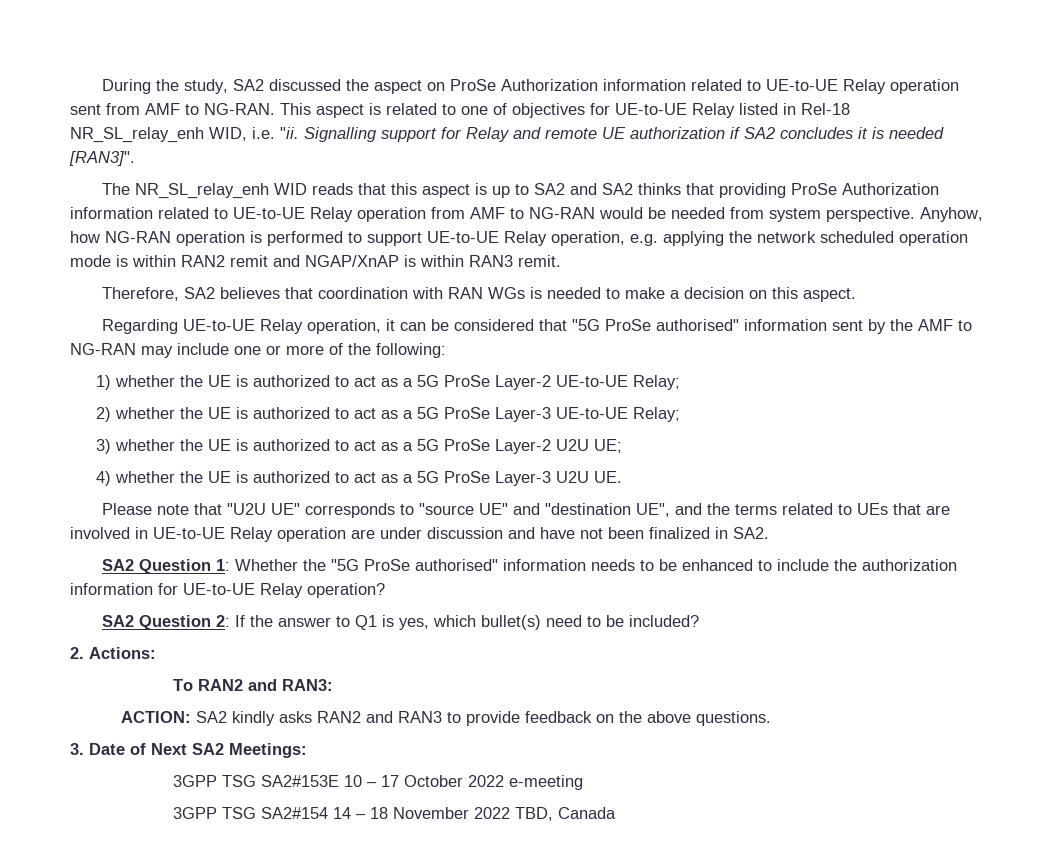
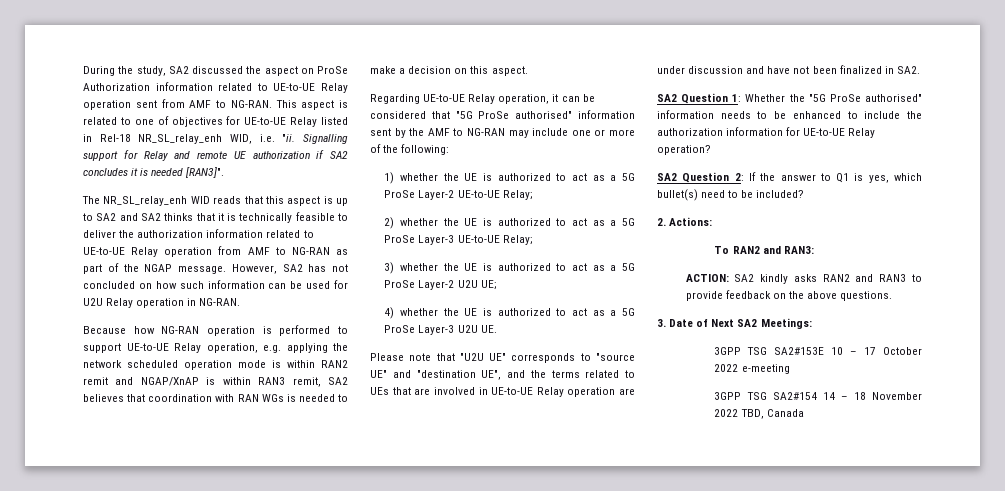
- The NR_SL_relay_enh WID reads that this aspect is up to SA2 and SA2 thinks that providing ProSe Authorization information related to UE-to-UE Relay operation from AMF to NG-RAN would be needed from system perspective. Anyhow, how NG-RAN operation is performed to support UE-to-UE Relay operation, e.g. applying the network scheduled operation mode is within RAN2 remit and NGAP/XnAP is within RAN3 remit.
- Therefore, SA2 believes that coordination with RAN WGs is needed to make a decision on this aspect.
+ The NR_SL_relay_enh WID reads that this aspect is up to SA2 and SA2 thinks that it is technically feasible to deliver the authorization information related to UE-to-UE Relay operation from AMF to NG-RAN as part of the NGAP message. However, SA2 has not concluded on how such information can be used for U2U Relay operation in NG-RAN.
+ Because how NG-RAN operation is performed to support UE-to-UE Relay operation, e.g. applying the network scheduled operation mode is within RAN2 remit and NGAP/XnAP is within RAN3 remit, SA2 believes that coordination with RAN WGs is needed to make a decision on this aspect.

